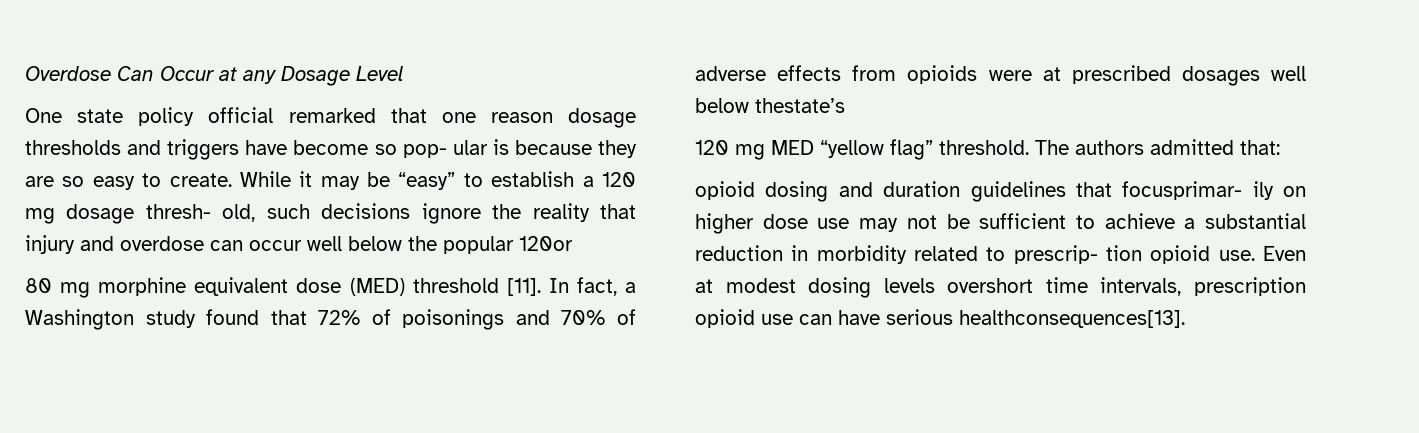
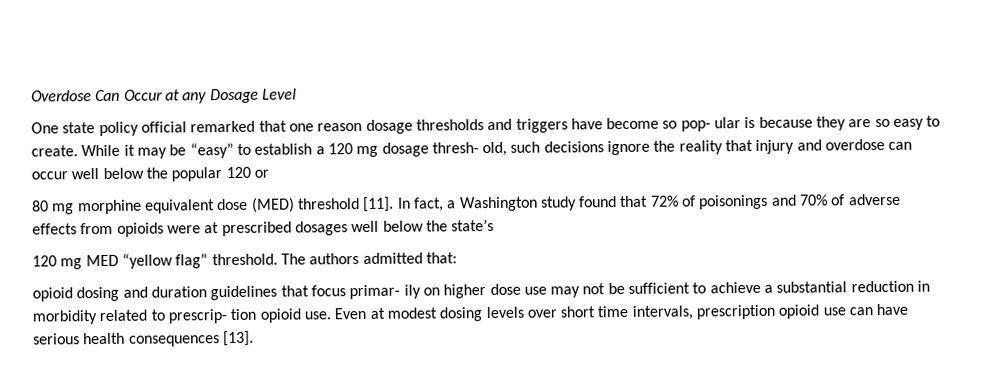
- While it may be “easy” to establish a 120 mg dosage thresh- old, such decisions ignore the reality that injury and overdose can occur well below the popular 120or
+ While it may be “easy” to establish a 120 mg dosage thresh- old, such decisions ignore the reality that injury and overdose can occur well below the popular 120 or
- In fact, a Washington study found that 72% of poisonings and 70% of adverse effects from opioids were at prescribed dosages well below thestate’s
+ In fact, a Washington study found that 72% of poisonings and 70% of adverse effects from opioids were at prescribed dosages well below the state’s
- opioid dosing and duration guidelines that focusprimar- ily on higher dose use may not be sufficient to achieve a substantial reduction in morbidity related to prescrip- tion opioid use.
+ opioid dosing and duration guidelines that focus primar- ily on higher dose use may not be sufficient to achieve a substantial reduction in morbidity related to prescrip- tion opioid use.
- Even at modest dosing levels overshort time intervals, prescription opioid use can have serious healthconsequences[13].
+ Even at modest dosing levels over short time intervals, prescription opioid use can have serious health consequences [13].

